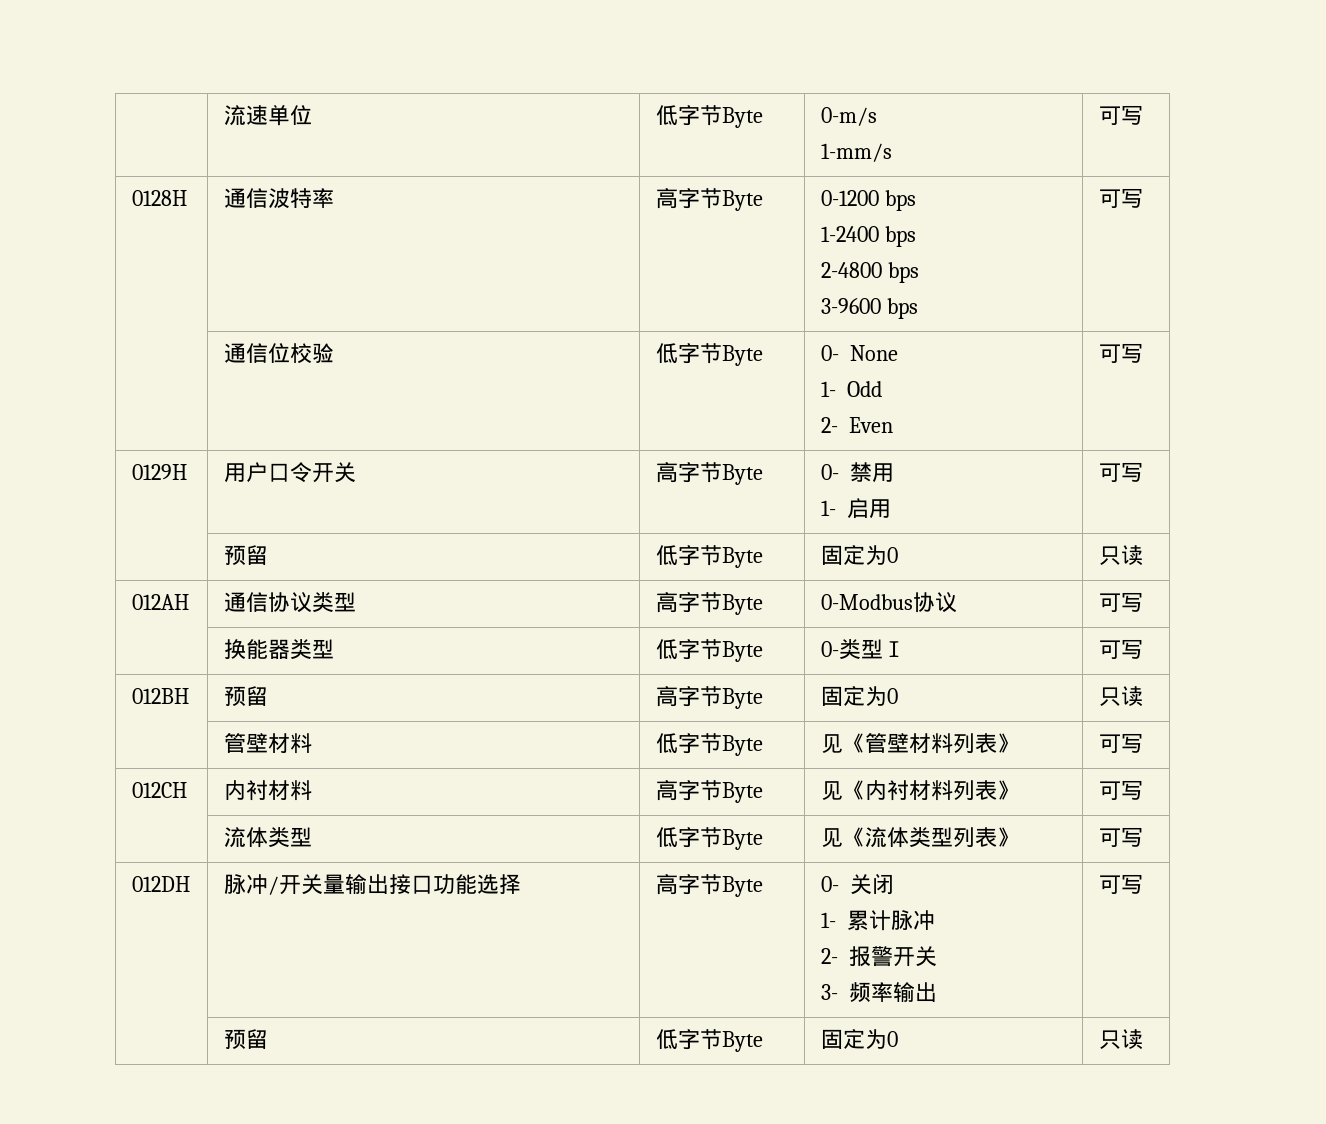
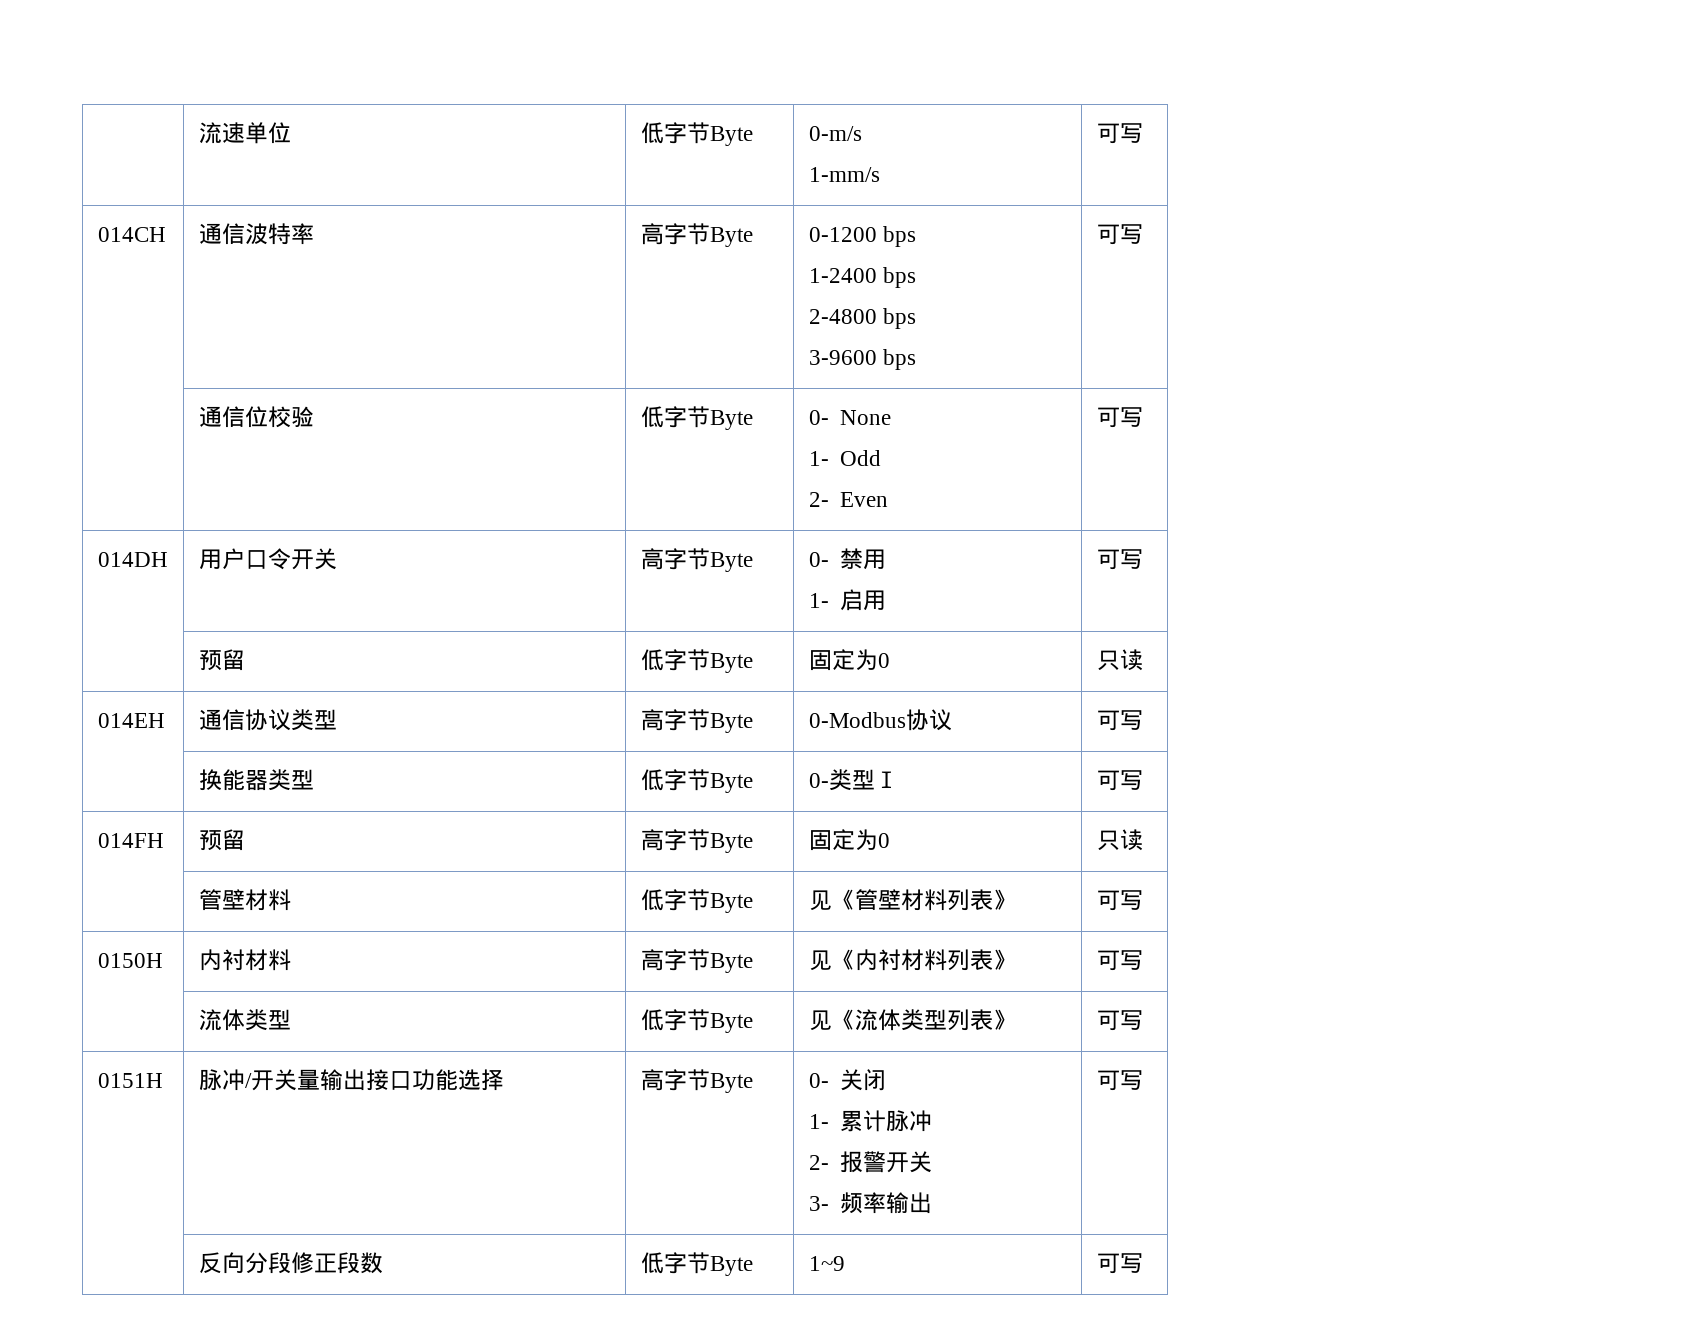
- 0128H | 通信波特率 | 高字节Byte | 0-1200 bps
+ 014CH | 通信波特率 | 高字节Byte | 0-1200 bps
- 0129H | 用户口令开关 | 高字节Byte | 0-禁用
+ 014DH | 用户口令开关 | 高字节Byte | 0-禁用
- 012AH | 通信协议类型 | 高字节Byte | 0-Modbus协议 | 可写
+ 014EH | 通信协议类型 | 高字节Byte | 0-Modbus协议 | 可写
- 012BH | 预留 | 高字节Byte | 固定为0 | 只读
+ 014FH | 预留 | 高字节Byte | 固定为0 | 只读
- 012CH | 内衬材料 | 高字节Byte | 见《内衬材料列表》 | 可写
+ 0150H | 内衬材料 | 高字节Byte | 见《内衬材料列表》 | 可写
- 012DH | 脉冲/开关量输出接口功能选择 | 高字节Byte | 0-关闭
+ 0151H | 脉冲/开关量输出接口功能选择 | 高字节Byte | 0-关闭
  1-累计脉冲
  2-报警开关
  3-频率输出 | 可写
- | 预留 | 低字节Byte | 固定为0 | 只读
+ | 反向分段修正段数 | 低字节Byte | 1~9 | 可写

